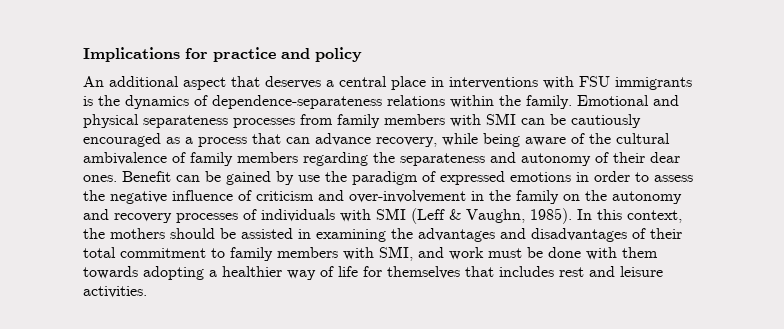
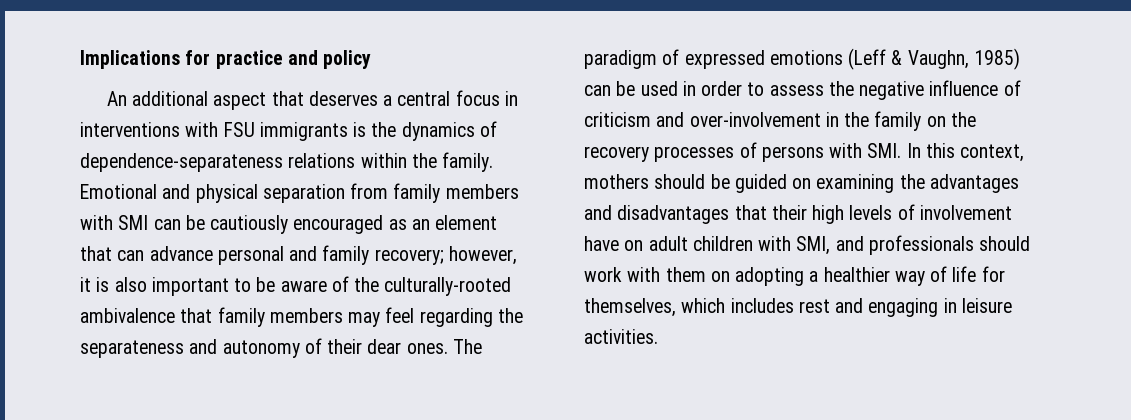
- An additional aspect that deserves a central place in interventions with FSU immigrants is the dynamics of dependence-separateness relations within the family.
+ An additional aspect that deserves a central focus in interventions with FSU immigrants is the dynamics of dependence-separateness relations within the family.
- Emotional and physical separateness processes from family members with SMI can be cautiously encouraged as a process that can advance recovery, while being aware of the cultural ambivalence of family members regarding the separateness and autonomy of their dear ones.
+ Emotional and physical separation from family members with SMI can be cautiously encouraged as an element that can advance personal and family recovery; however, it is also important to be aware of the culturally-rooted ambivalence that family members may feel regarding the separateness and autonomy of their dear ones.
- Benefit can be gained by use the paradigm of expressed emotions in order to assess the negative influence of criticism and over-involvement in the family on the autonomy and recovery processes of individuals with SMI (Leff & Vaughn, 1985). In this context, the mothers should be assisted in examining the advantages and disadvantages of their total commitment to family members with SMI, and work must be done with them towards adopting a healthier way of life for themselves that includes rest and leisure activities.
+ The paradigm of expressed emotions (Leff & Vaughn, 1985) can be used in order to assess the negative influence of criticism and over-involvement in the family on the recovery processes of persons with SMI. In this context, mothers should be guided on examining the advantages and disadvantages that their high levels of involvement have on adult children with SMI, and professionals should work with them on adopting a healthier way of life for themselves, which includes rest and engaging in leisure activities.

